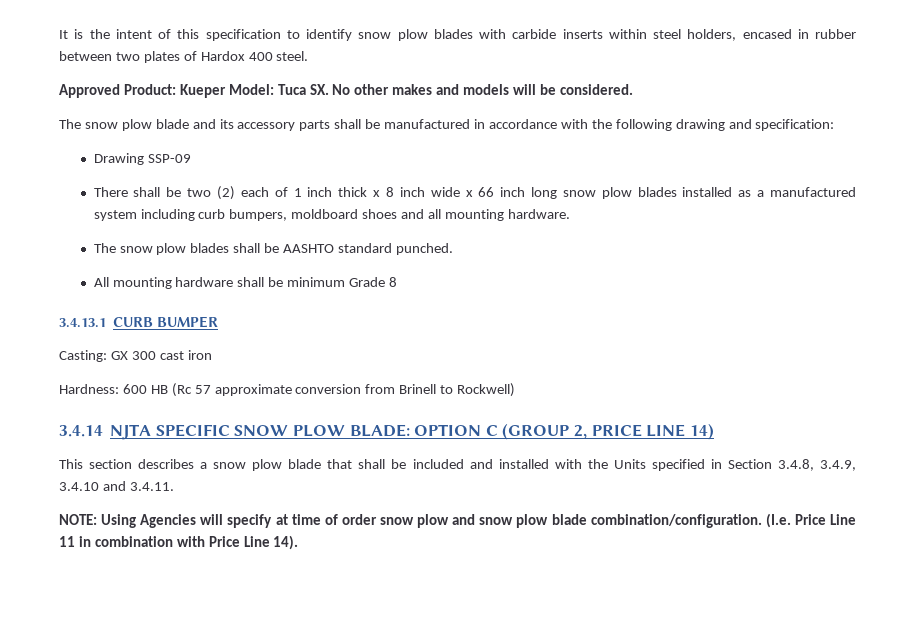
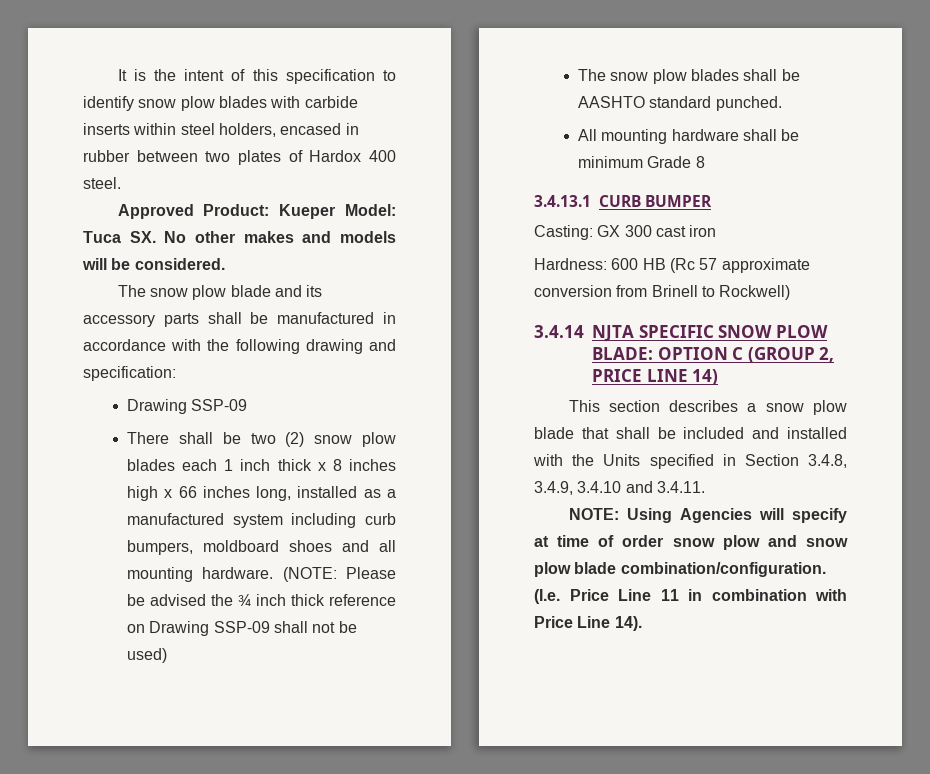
- There shall be two (2) each of 1 inch thick x 8 inch wide x 66 inch long snow plow blades installed as a manufactured system including curb bumpers, moldboard shoes and all mounting hardware.
+ There shall be two (2) snow plow blades each 1 inch thick x 8 inches high x 66 inches long, installed as a manufactured system including curb bumpers, moldboard shoes and all mounting hardware. (NOTE: Please be advised the ¾ inch thick reference on Drawing SSP-09 shall not be used)

